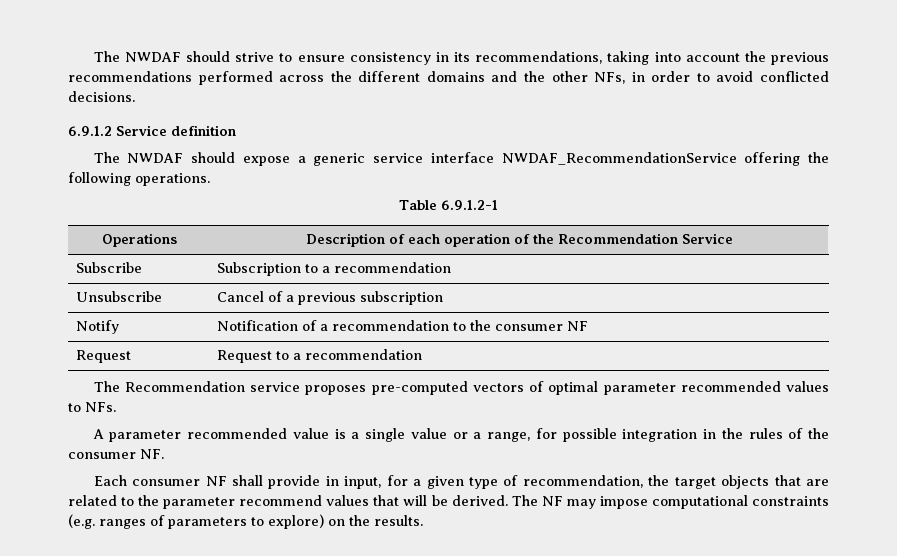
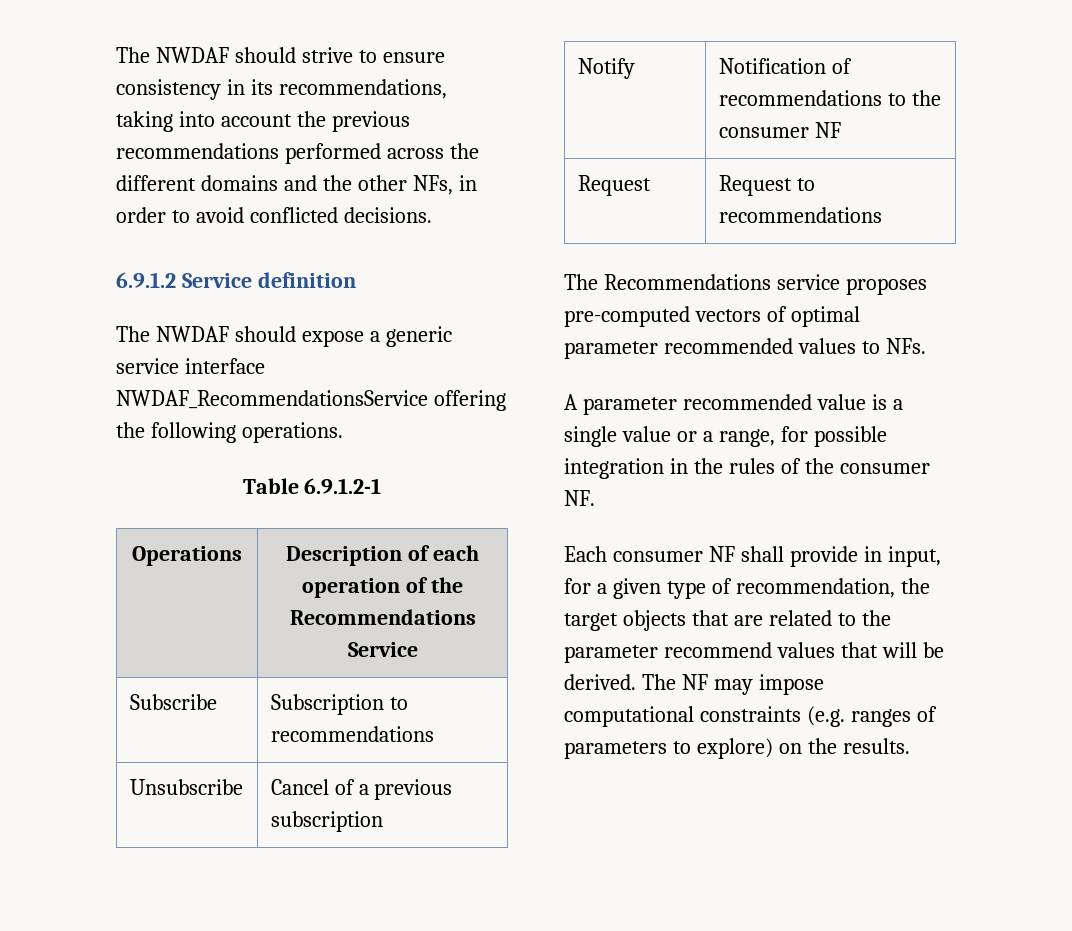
- The NWDAF should expose a generic service interface NWDAF_RecommendationService offering the following operations.
+ The NWDAF should expose a generic service interface NWDAF_RecommendationsService offering the following operations.
- Operations | Description of each operation of the Recommendation Service
+ Operations | Description of each operation of the Recommendations Service
- Subscribe | Subscription to a recommendation
+ Subscribe | Subscription to recommendations
- Notify | Notification of a recommendation to the consumer NF
+ Notify | Notification of recommendations to the consumer NF
- Request | Request to a recommendation
- The Recommendation service proposes pre-computed vectors of optimal parameter recommended values to NFs.
+ Request | Request to recommendations
+ The Recommendations service proposes pre-computed vectors of optimal parameter recommended values to NFs.

